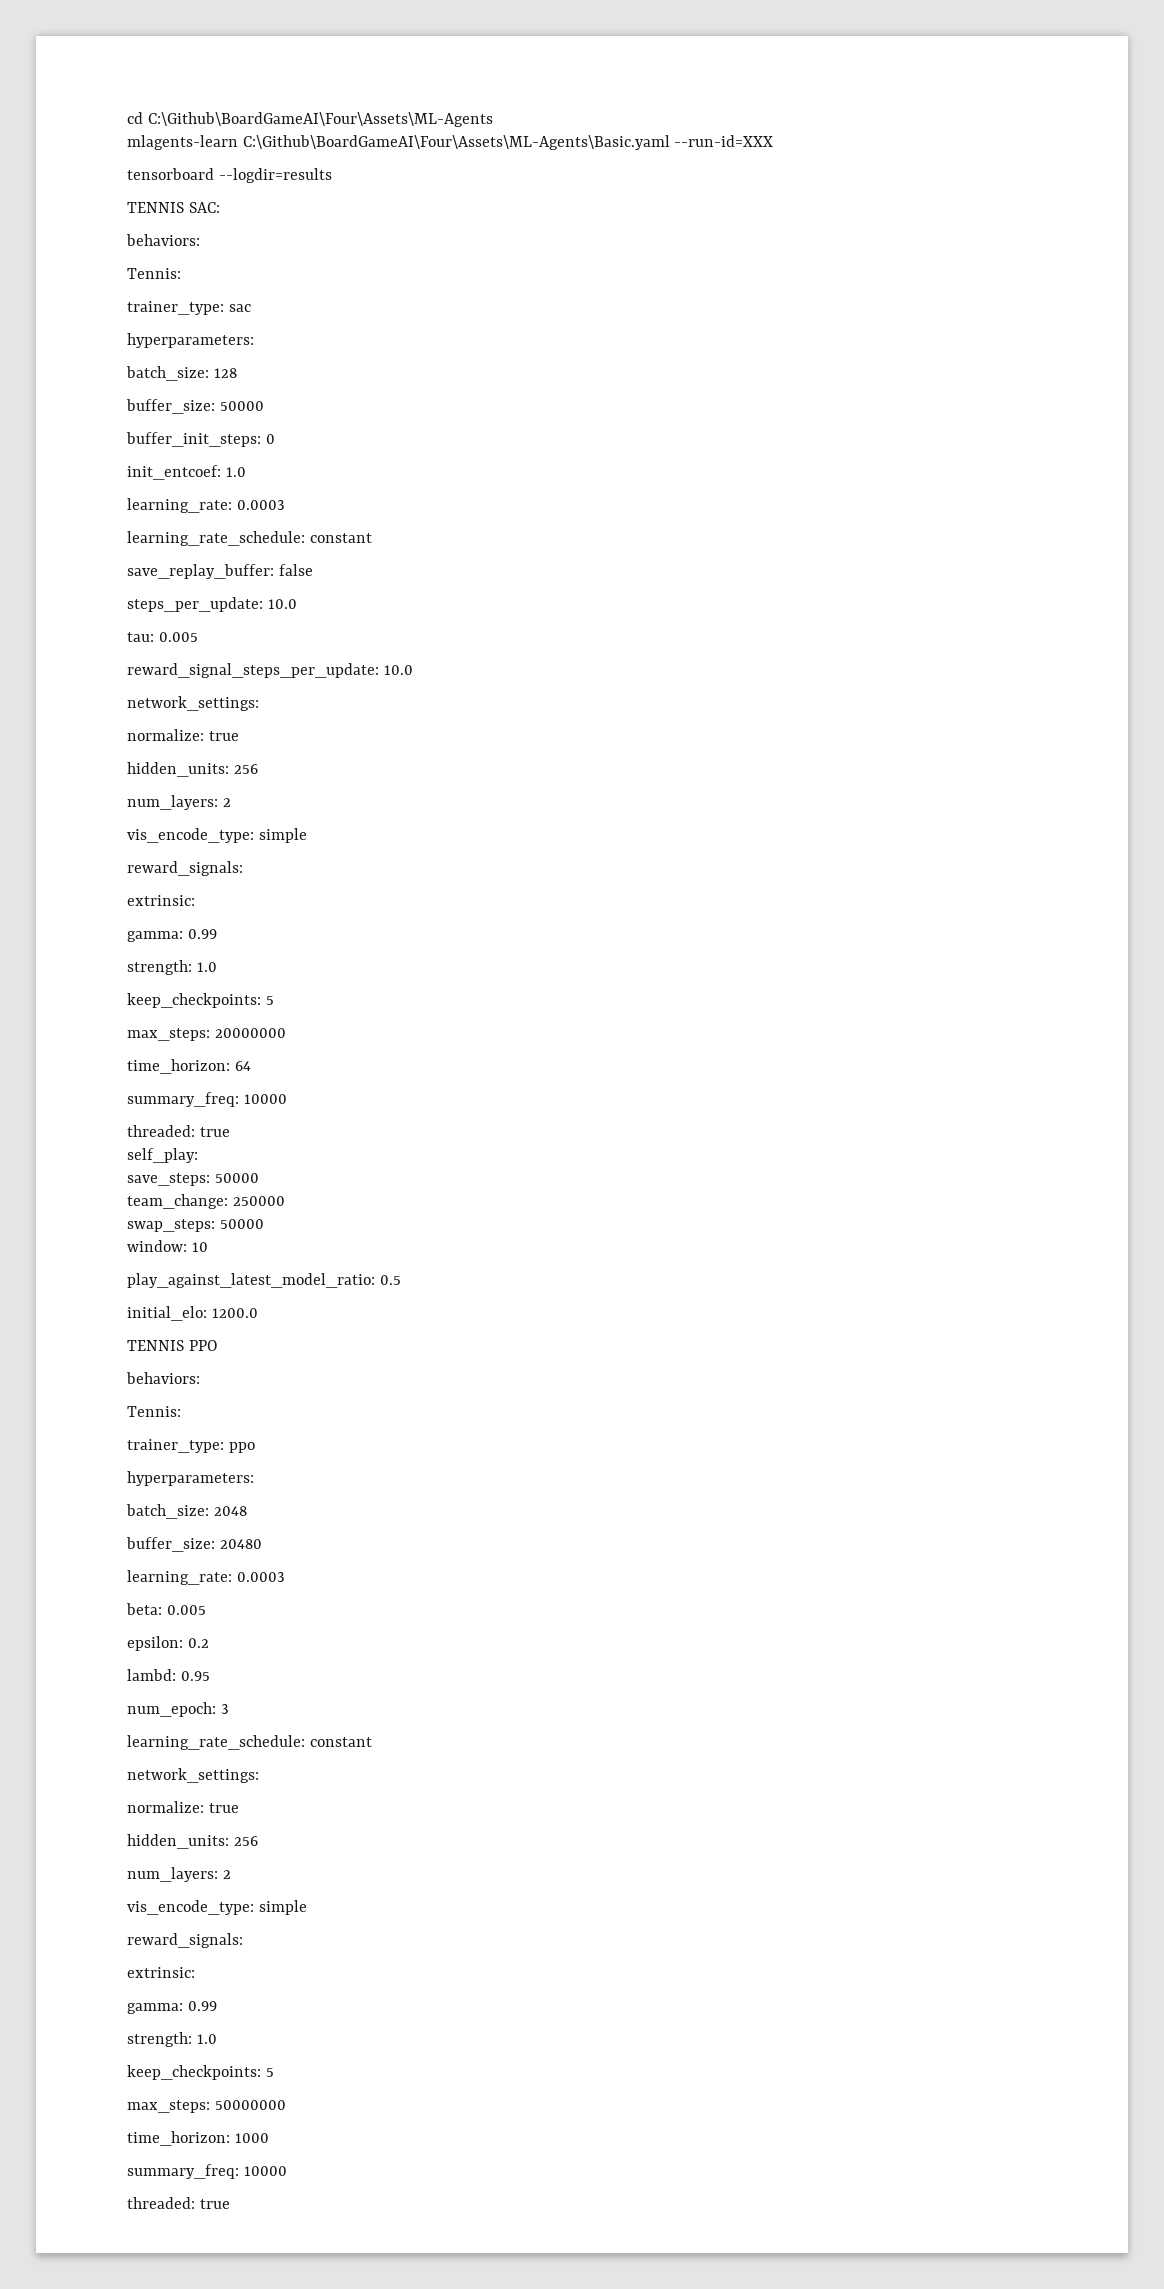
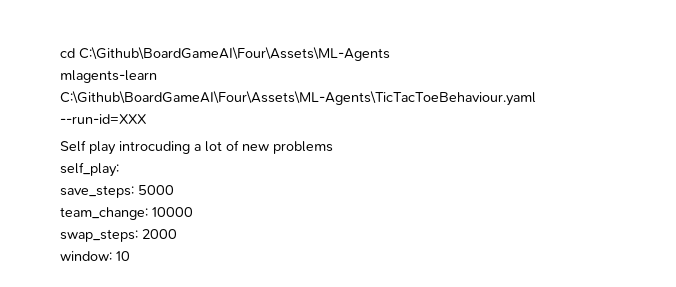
- mlagents-learn C:\Github\BoardGameAI\Four\Assets\ML-Agents\Basic.yaml --run-id=XXX
+ mlagents-learn C:\Github\BoardGameAI\Four\Assets\ML-Agents\TicTacToeBehaviour.yaml --run-id=XXX
- tensorboard --logdir=results
- TENNIS SAC:
- behaviors:
- Tennis:
- trainer_type: sac
- hyperparameters:
- batch_size: 128
- buffer_size: 50000
- buffer_init_steps: 0
- init_entcoef: 1.0
- learning_rate: 0.0003
- learning_rate_schedule: constant
- save_replay_buffer: false
- steps_per_update: 10.0
- tau: 0.005
- reward_signal_steps_per_update: 10.0
- network_settings:
- normalize: true
- hidden_units: 256
- num_layers: 2
- vis_encode_type: simple
- reward_signals:
- extrinsic:
- gamma: 0.99
- strength: 1.0
- keep_checkpoints: 5
- max_steps: 20000000
- time_horizon: 64
- summary_freq: 10000
- threaded: true
+ Self play introcuding a lot of new problems
- save_steps: 50000
+ save_steps: 5000
- team_change: 250000
+ team_change: 10000
- swap_steps: 50000
+ swap_steps: 2000
- play_against_latest_model_ratio: 0.5
- initial_elo: 1200.0
- TENNIS PPO
- behaviors:
- Tennis:
- trainer_type: ppo
- hyperparameters:
- batch_size: 2048
- buffer_size: 20480
- learning_rate: 0.0003
- beta: 0.005
- epsilon: 0.2
- lambd: 0.95
- num_epoch: 3
- learning_rate_schedule: constant
- network_settings:
- normalize: true
- hidden_units: 256
- num_layers: 2
- vis_encode_type: simple
- reward_signals:
- extrinsic:
- gamma: 0.99
- strength: 1.0
- keep_checkpoints: 5
- max_steps: 50000000
- time_horizon: 1000
- summary_freq: 10000
- threaded: true

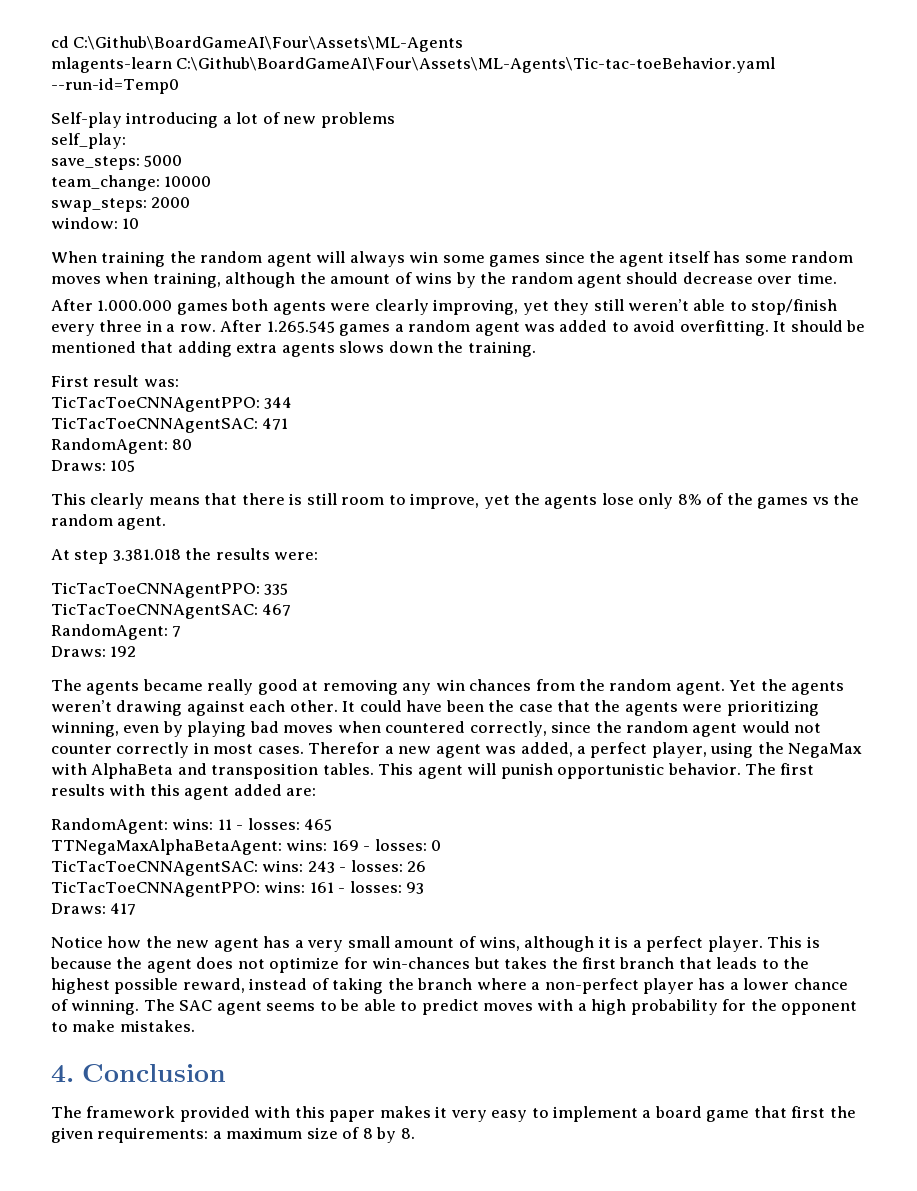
- mlagents-learn C:\Github\BoardGameAI\Four\Assets\ML-Agents\TicTacToeBehaviour.yaml --run-id=XXX
- Self play introcuding a lot of new problems
+ mlagents-learn C:\Github\BoardGameAI\Four\Assets\ML-Agents\Tic-tac-toeBehavior.yaml --run-id=Temp0
+ Self-play introducing a lot of new problems
+ When training the random agent will always win some games since the agent itself has some random moves when training, although the amount of wins by the random agent should decrease over time.
+ After 1.000.000 games both agents were clearly improving, yet they still weren’t able to stop/finish every three in a row. After 1.265.545 games a random agent was added to avoid overfitting. It should be mentioned that adding extra agents slows down the training.
+ First result was:
+ TicTacToeCNNAgentPPO: 344
+ TicTacToeCNNAgentSAC: 471
+ RandomAgent: 80
+ Draws: 105
+ This clearly means that there is still room to improve, yet the agents lose only 8% of the games vs the random agent.
+ At step 3.381.018 the results were:
+ TicTacToeCNNAgentPPO: 335
+ TicTacToeCNNAgentSAC: 467
+ RandomAgent: 7
+ Draws: 192
+ The agents became really good at removing any win chances from the random agent. Yet the agents weren’t drawing against each other. It could have been the case that the agents were prioritizing winning, even by playing bad moves when countered correctly, since the random agent would not counter correctly in most cases. Therefor a new agent was added, a perfect player, using the NegaMax with AlphaBeta and transposition tables. This agent will punish opportunistic behavior. The first results with this agent added are:
+ RandomAgent: wins: 11 - losses: 465
+ TTNegaMaxAlphaBetaAgent: wins: 169 - losses: 0
+ TicTacToeCNNAgentSAC: wins: 243 - losses: 26
+ TicTacToeCNNAgentPPO: wins: 161 - losses: 93
+ Draws: 417
+ Notice how the new agent has a very small amount of wins, although it is a perfect player. This is because the agent does not optimize for win-chances but takes the first branch that leads to the highest possible reward, instead of taking the branch where a non-perfect player has a lower chance of winning. The SAC agent seems to be able to predict moves with a high probability for the opponent to make mistakes.
+ 4. Conclusion
+ The framework provided with this paper makes it very easy to implement a board game that first the given requirements: a maximum size of 8 by 8.

